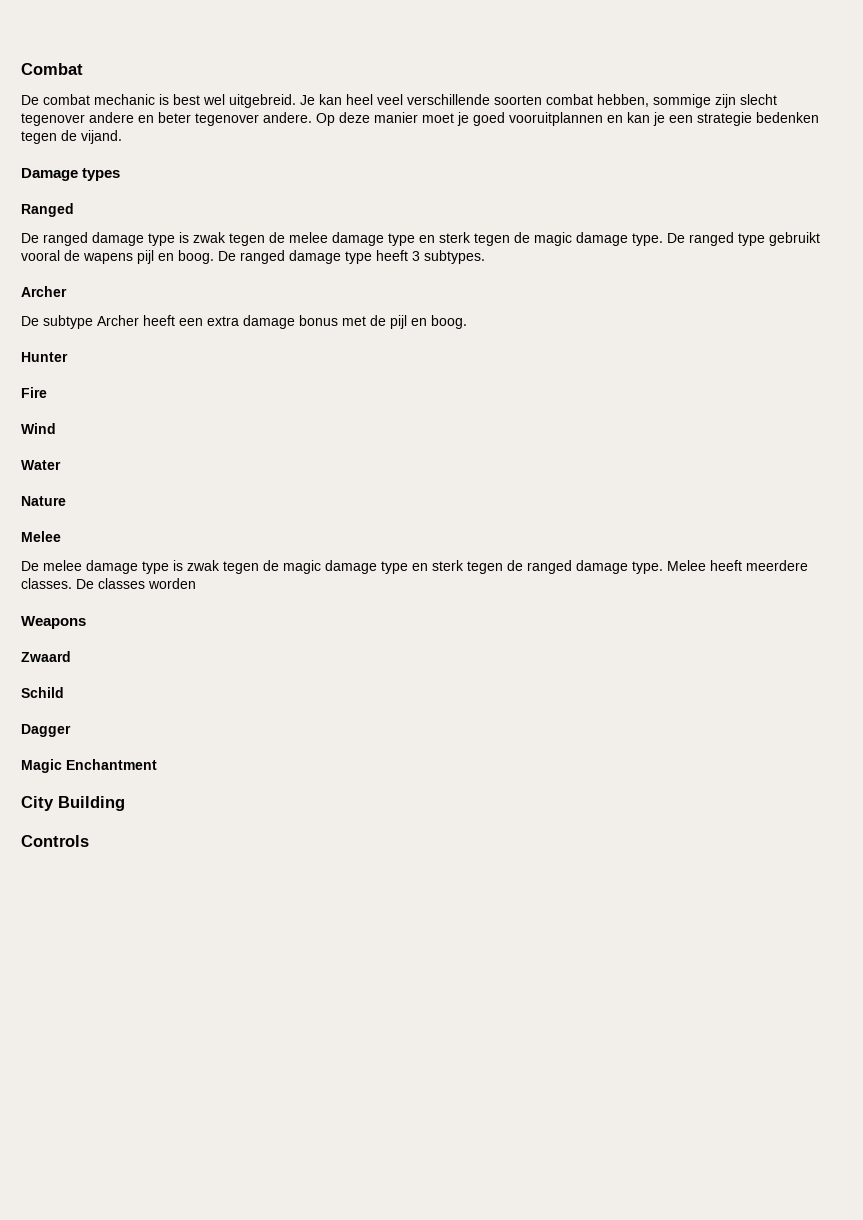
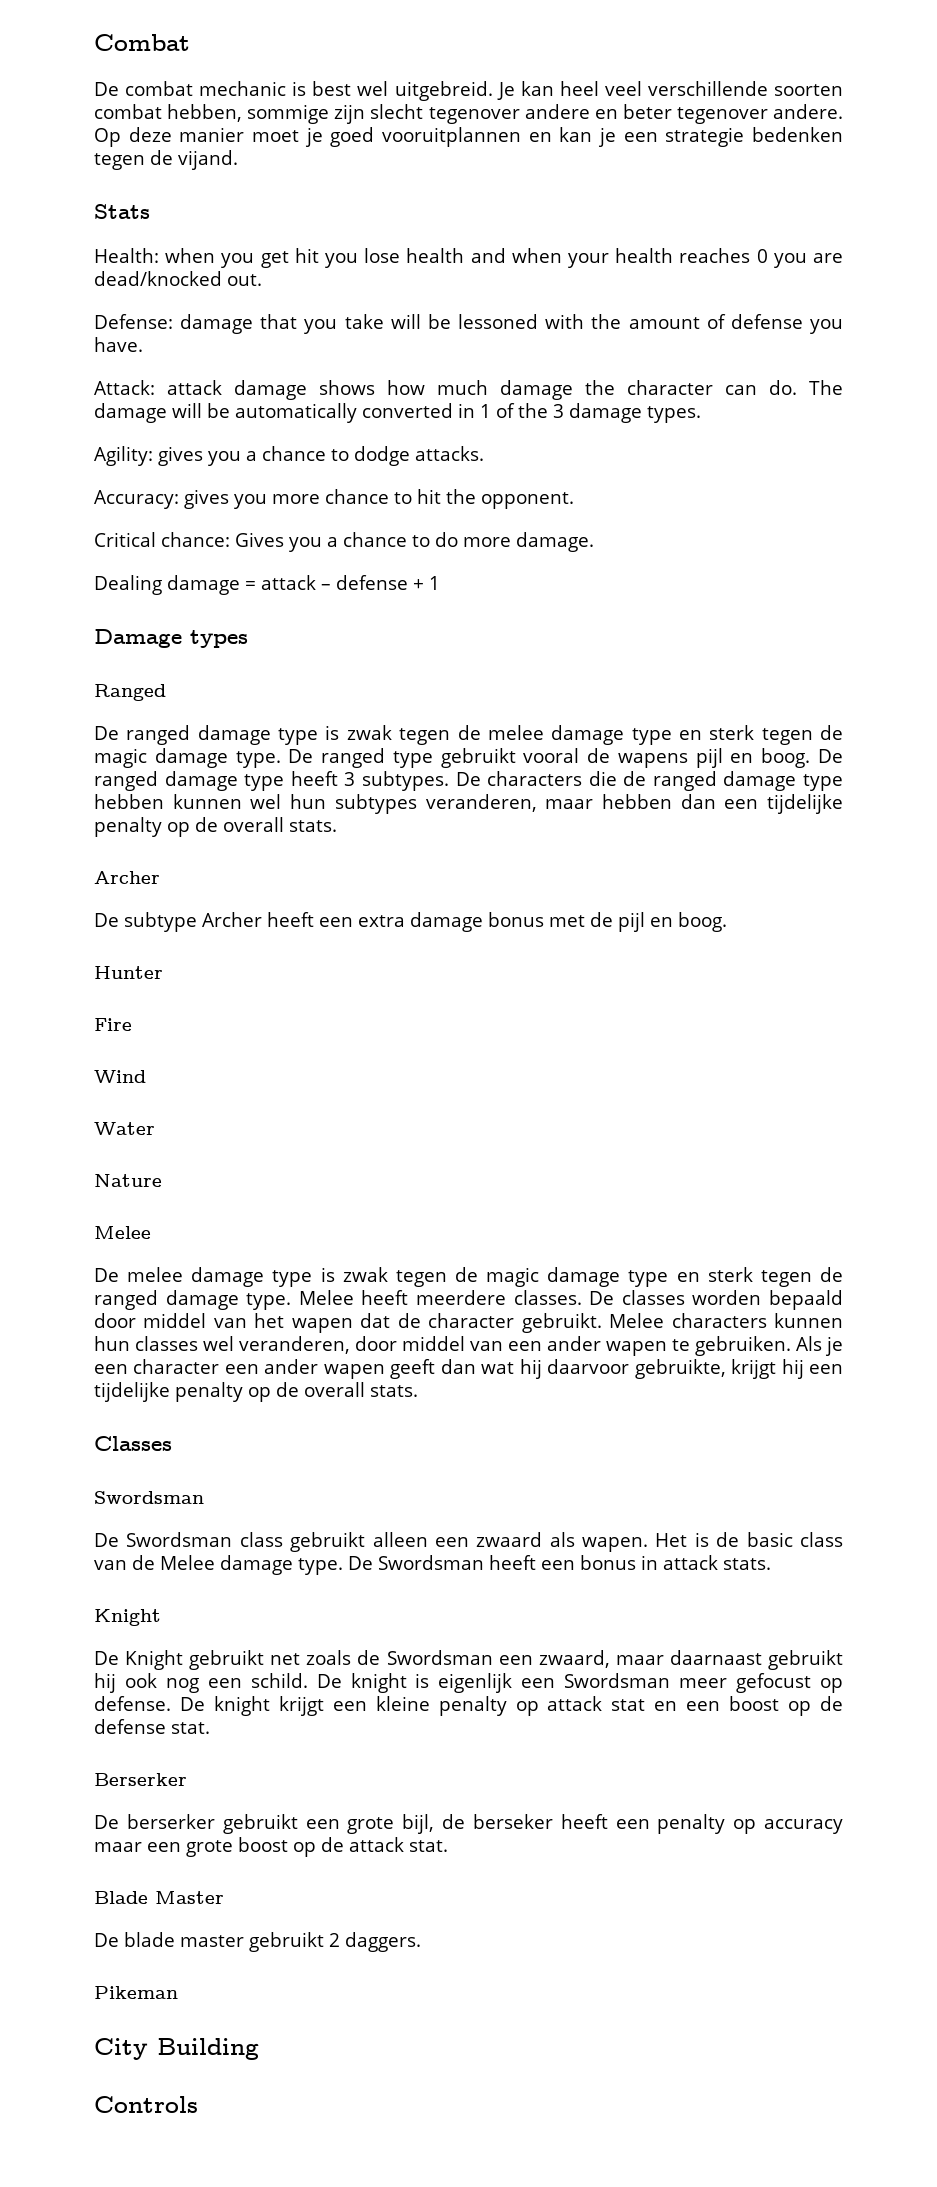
+ Stats
+ Health: when you get hit you lose health and when your health reaches 0 you are dead/knocked out.
+ Defense: damage that you take will be lessoned with the amount of defense you have.
+ Attack: attack damage shows how much damage the character can do. The damage will be automatically converted in 1 of the 3 damage types.
+ Agility: gives you a chance to dodge attacks.
+ Accuracy: gives you more chance to hit the opponent.
+ Critical chance: Gives you a chance to do more damage.
+ Dealing damage = attack – defense + 1
+ De characters die de ranged damage type hebben kunnen wel hun subtypes veranderen, maar hebben dan een tijdelijke penalty op de overall stats.
- De classes worden
- Weapons
- Zwaard
- Schild
- Dagger
- Magic Enchantment
+ De classes worden bepaald door middel van het wapen dat de character gebruikt. Melee characters kunnen hun classes wel veranderen, door middel van een ander wapen te gebruiken. Als je een character een ander wapen geeft dan wat hij daarvoor gebruikte, krijgt hij een tijdelijke penalty op de overall stats.
+ Classes
+ Swordsman
+ De Swordsman class gebruikt alleen een zwaard als wapen. Het is de basic class van de Melee damage type. De Swordsman heeft een bonus in attack stats.
+ Knight
+ De Knight gebruikt net zoals de Swordsman een zwaard, maar daarnaast gebruikt hij ook nog een schild. De knight is eigenlijk een Swordsman meer gefocust op defense. De knight krijgt een kleine penalty op attack stat en een boost op de defense stat.
+ Berserker
+ De berserker gebruikt een grote bijl, de berseker heeft een penalty op accuracy maar een grote boost op de attack stat.
+ Blade Master
+ De blade master gebruikt 2 daggers.
+ Pikeman

